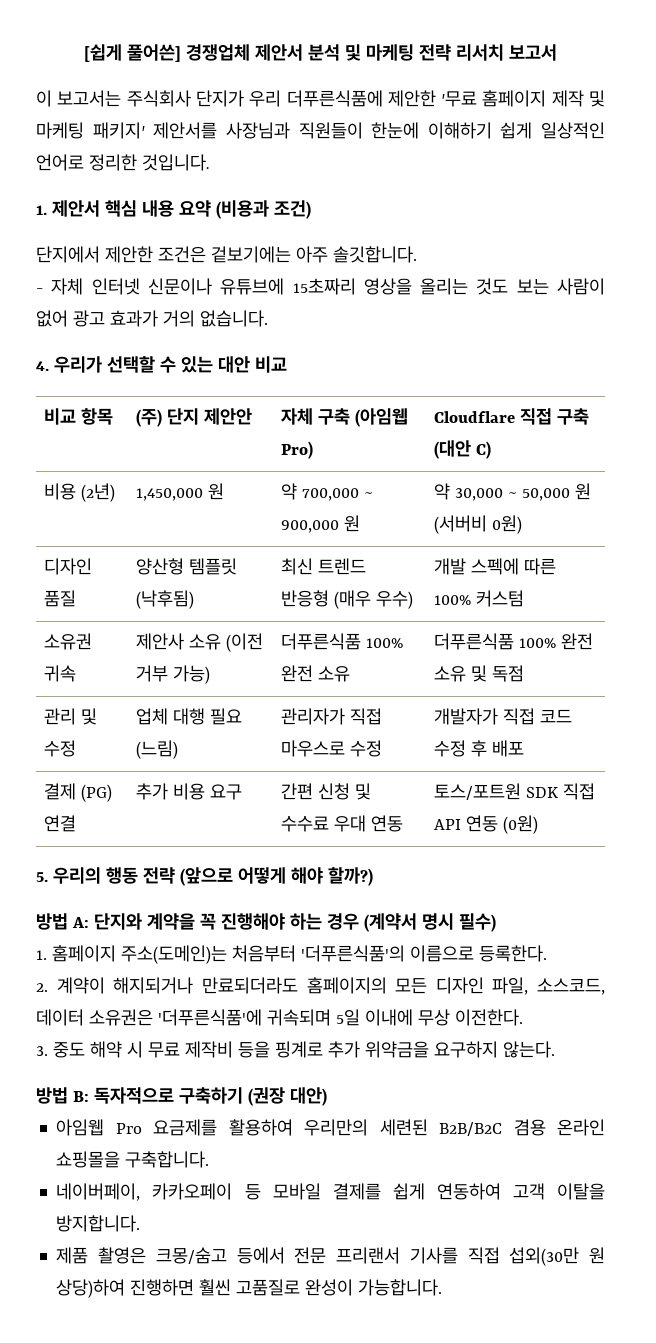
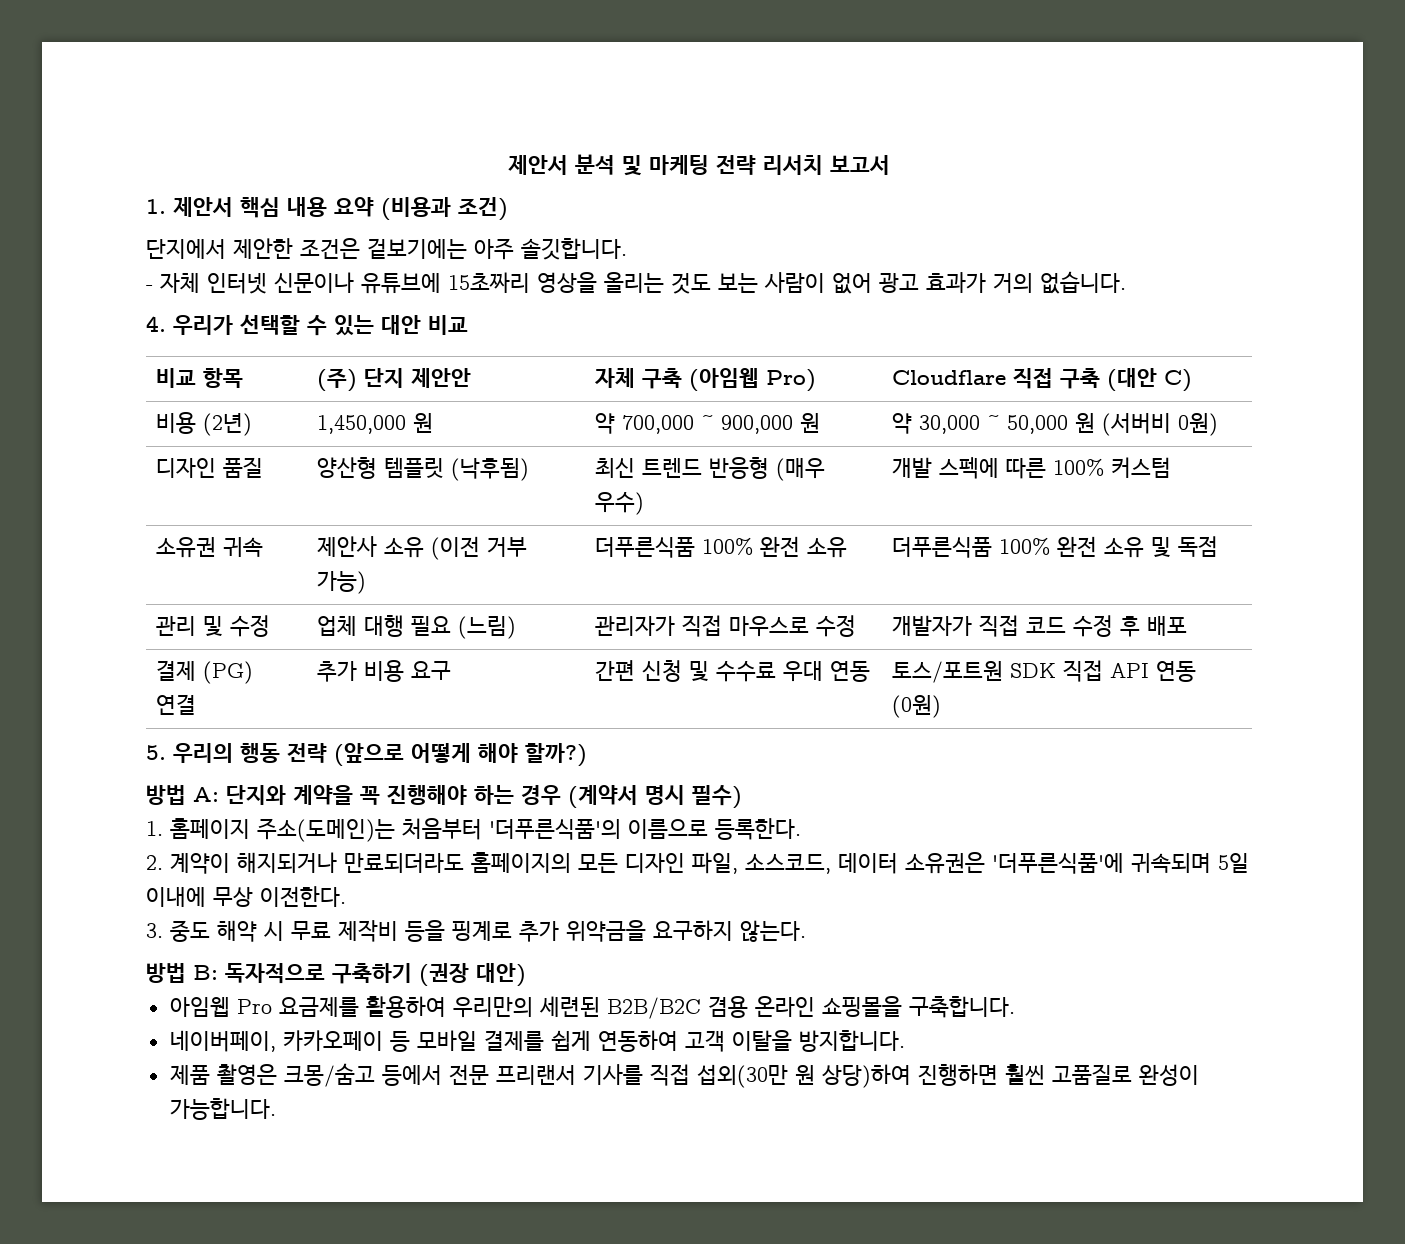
- [쉽게 풀어쓴] 경쟁업체 제안서 분석 및 마케팅 전략 리서치 보고서
+ 제안서 분석 및 마케팅 전략 리서치 보고서
- 이 보고서는 주식회사 단지가 우리 더푸른식품에 제안한 '무료 홈페이지 제작 및 마케팅 패키지' 제안서를 사장님과 직원들이 한눈에 이해하기 쉽게 일상적인 언어로 정리한 것입니다.

